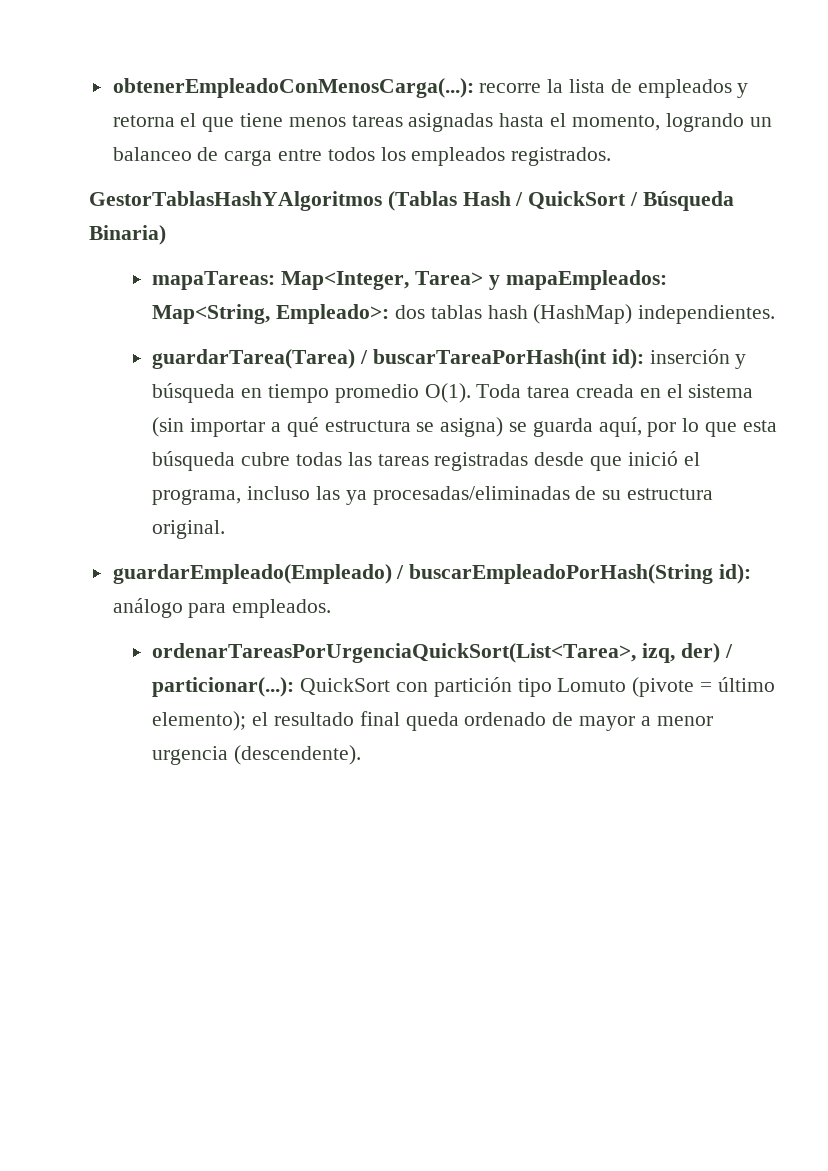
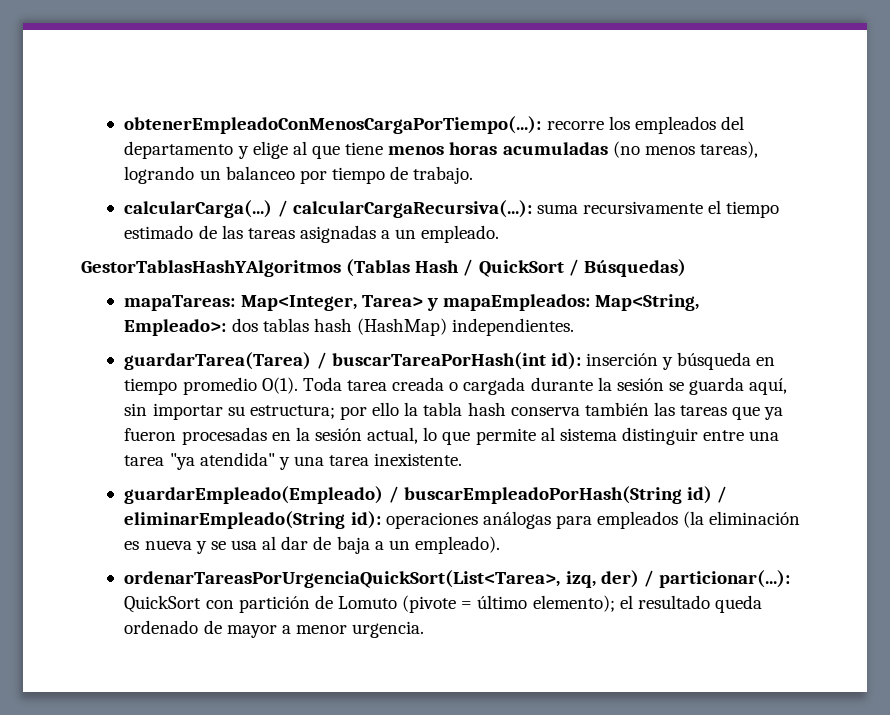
- obtenerEmpleadoConMenosCarga(...): recorre la lista de empleados y retorna el que tiene menos tareas asignadas hasta el momento, logrando un balanceo de carga entre todos los empleados registrados.
+ obtenerEmpleadoConMenosCargaPorTiempo(...): recorre los empleados del departamento y elige al que tiene menos horas acumuladas (no menos tareas), logrando un balanceo por tiempo de trabajo.
+ calcularCarga(...) / calcularCargaRecursiva(...): suma recursivamente el tiempo estimado de las tareas asignadas a un empleado.
- GestorTablasHashYAlgoritmos (Tablas Hash / QuickSort / Búsqueda Binaria)
+ GestorTablasHashYAlgoritmos (Tablas Hash / QuickSort / Búsquedas)
- Toda tarea creada en el sistema (sin importar a qué estructura se asigna) se guarda aquí, por lo que esta búsqueda cubre todas las tareas registradas desde que inició el programa, incluso las ya procesadas/eliminadas de su estructura original.
- guardarEmpleado(Empleado) / buscarEmpleadoPorHash(String id): análogo para empleados.
+ Toda tarea creada o cargada durante la sesión se guarda aquí, sin importar su estructura; por ello la tabla hash conserva también las tareas que ya fueron procesadas en la sesión actual, lo que permite al sistema distinguir entre una tarea "ya atendida" y una tarea inexistente.
+ guardarEmpleado(Empleado) / buscarEmpleadoPorHash(String id) / eliminarEmpleado(String id): operaciones análogas para empleados (la eliminación es nueva y se usa al dar de baja a un empleado).
- ordenarTareasPorUrgenciaQuickSort(List<Tarea>, izq, der) / particionar(...): QuickSort con partición tipo Lomuto (pivote = último elemento); el resultado final queda ordenado de mayor a menor urgencia (descendente).
+ ordenarTareasPorUrgenciaQuickSort(List<Tarea>, izq, der) / particionar(...): QuickSort con partición de Lomuto (pivote = último elemento); el resultado queda ordenado de mayor a menor urgencia.

